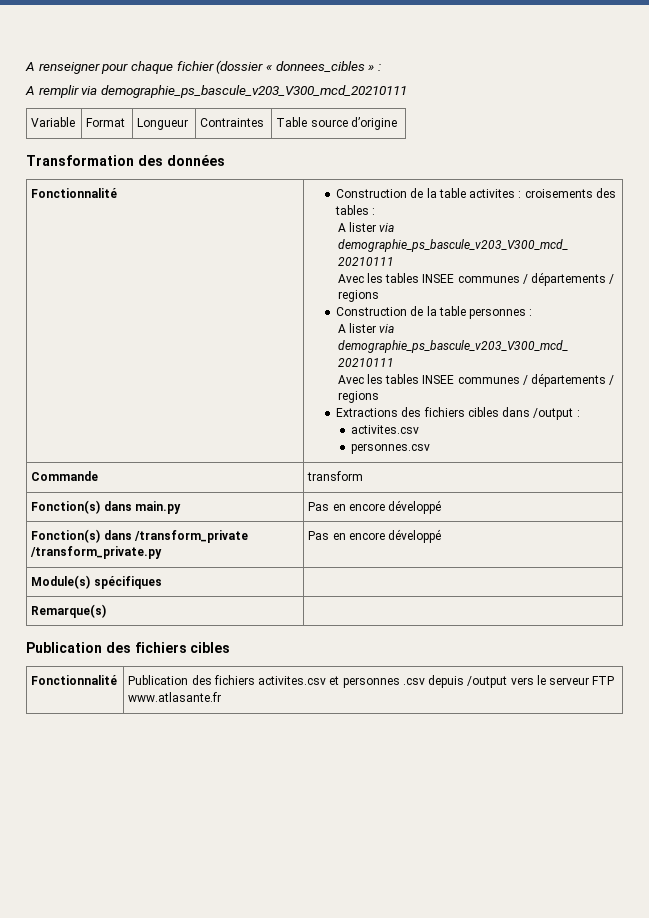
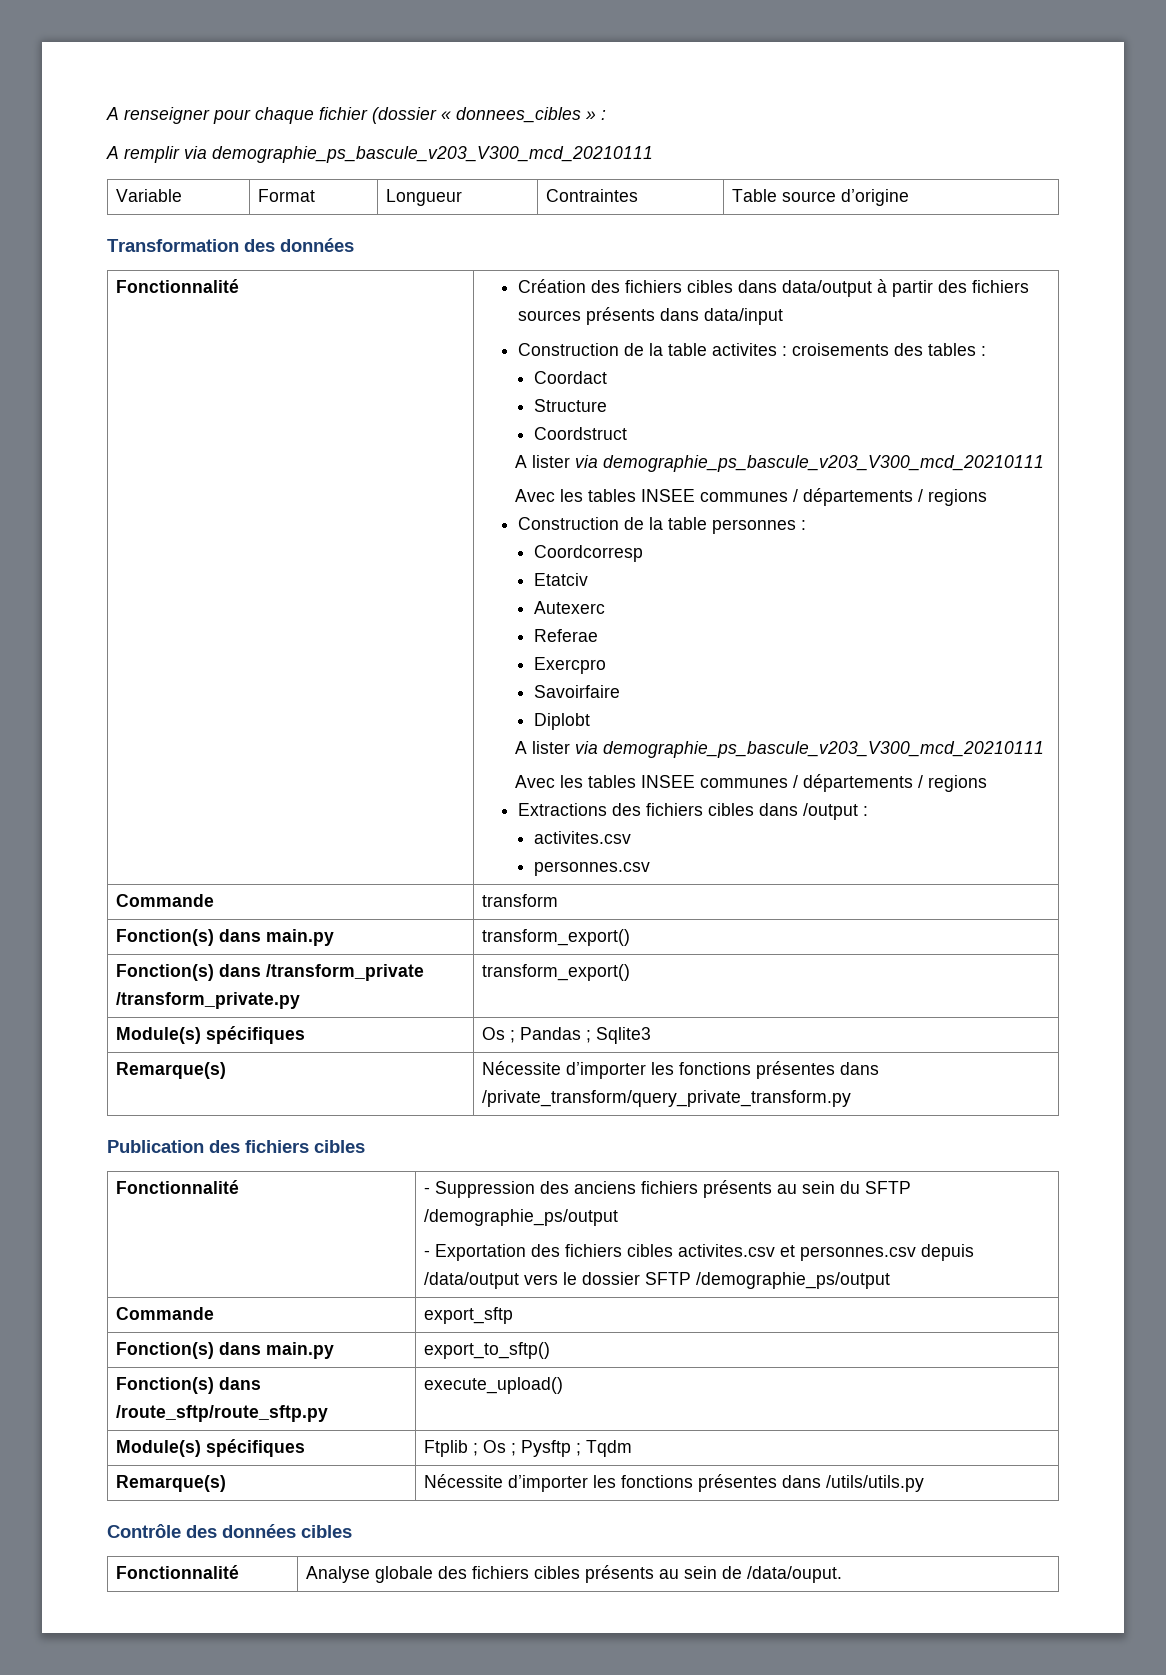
+ Création des fichiers cibles dans data/output à partir des fichiers sources présents dans data/input
+ Coordact
+ Structure
+ Coordstruct
+ Coordcorresp
+ Etatciv
+ Autexerc
+ Referae
+ Exercpro
+ Savoirfaire
+ Diplobt
- Fonction(s) dans main.py | Pas en encore développé
+ Fonction(s) dans main.py | transform_export()
- Fonction(s) dans /transform_private /transform_private.py | Pas en encore développé
- Module(s) spécifiques |
- Remarque(s) |
+ Fonction(s) dans /transform_private /transform_private.py | transform_export()
+ Module(s) spécifiques | Os ; Pandas ; Sqlite3
+ Remarque(s) | Nécessite d’importer les fonctions présentes dans /private_transform/query_private_transform.py
- Fonctionnalité | Publication des fichiers activites.csv et personnes .csv depuis /output vers le serveur FTP www.atlasante.fr
+ Fonctionnalité | - Suppression des anciens fichiers présents au sein du SFTP /demographie_ps/output
+ - Exportation des fichiers cibles activites.csv et personnes.csv depuis /data/output vers le dossier SFTP /demographie_ps/output
+ Commande | export_sftp
+ Fonction(s) dans main.py | export_to_sftp()
+ Fonction(s) dans /route_sftp/route_sftp.py | execute_upload()
+ Module(s) spécifiques | Ftplib ; Os ; Pysftp ; Tqdm
+ Remarque(s) | Nécessite d’importer les fonctions présentes dans /utils/utils.py
+ Contrôle des données cibles
+ Fonctionnalité | Analyse globale des fichiers cibles présents au sein de /data/ouput.

